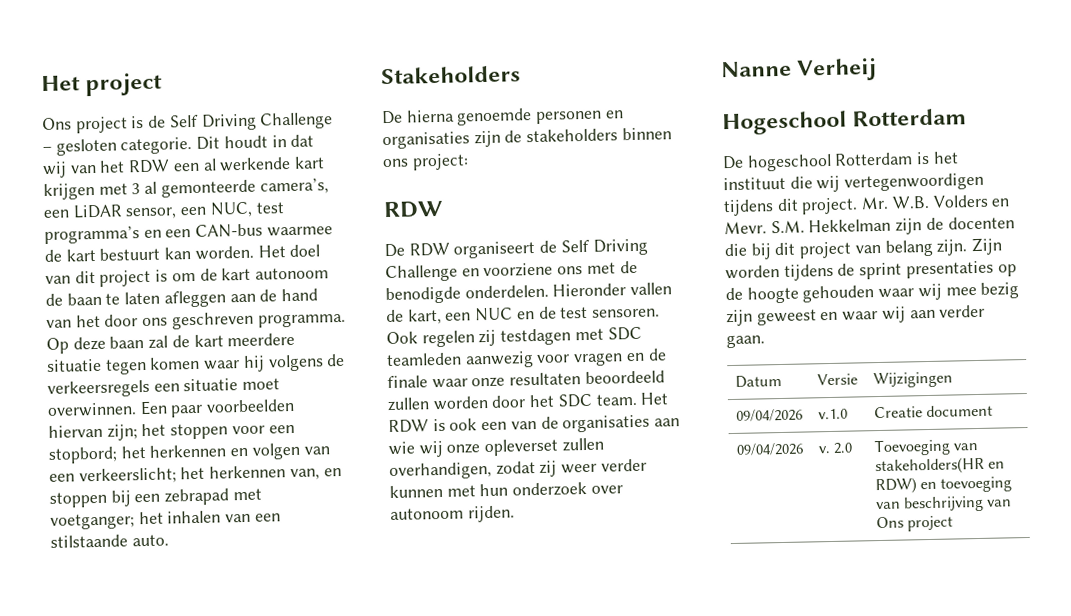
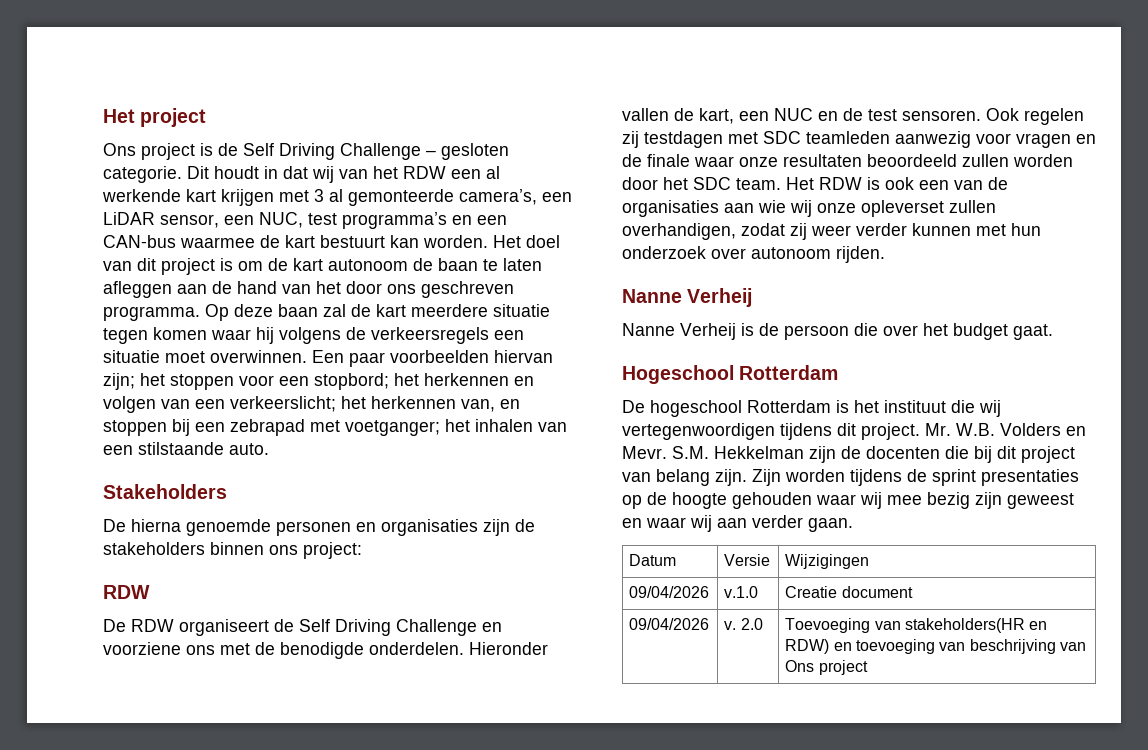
+ Nanne Verheij is de persoon die over het budget gaat.

